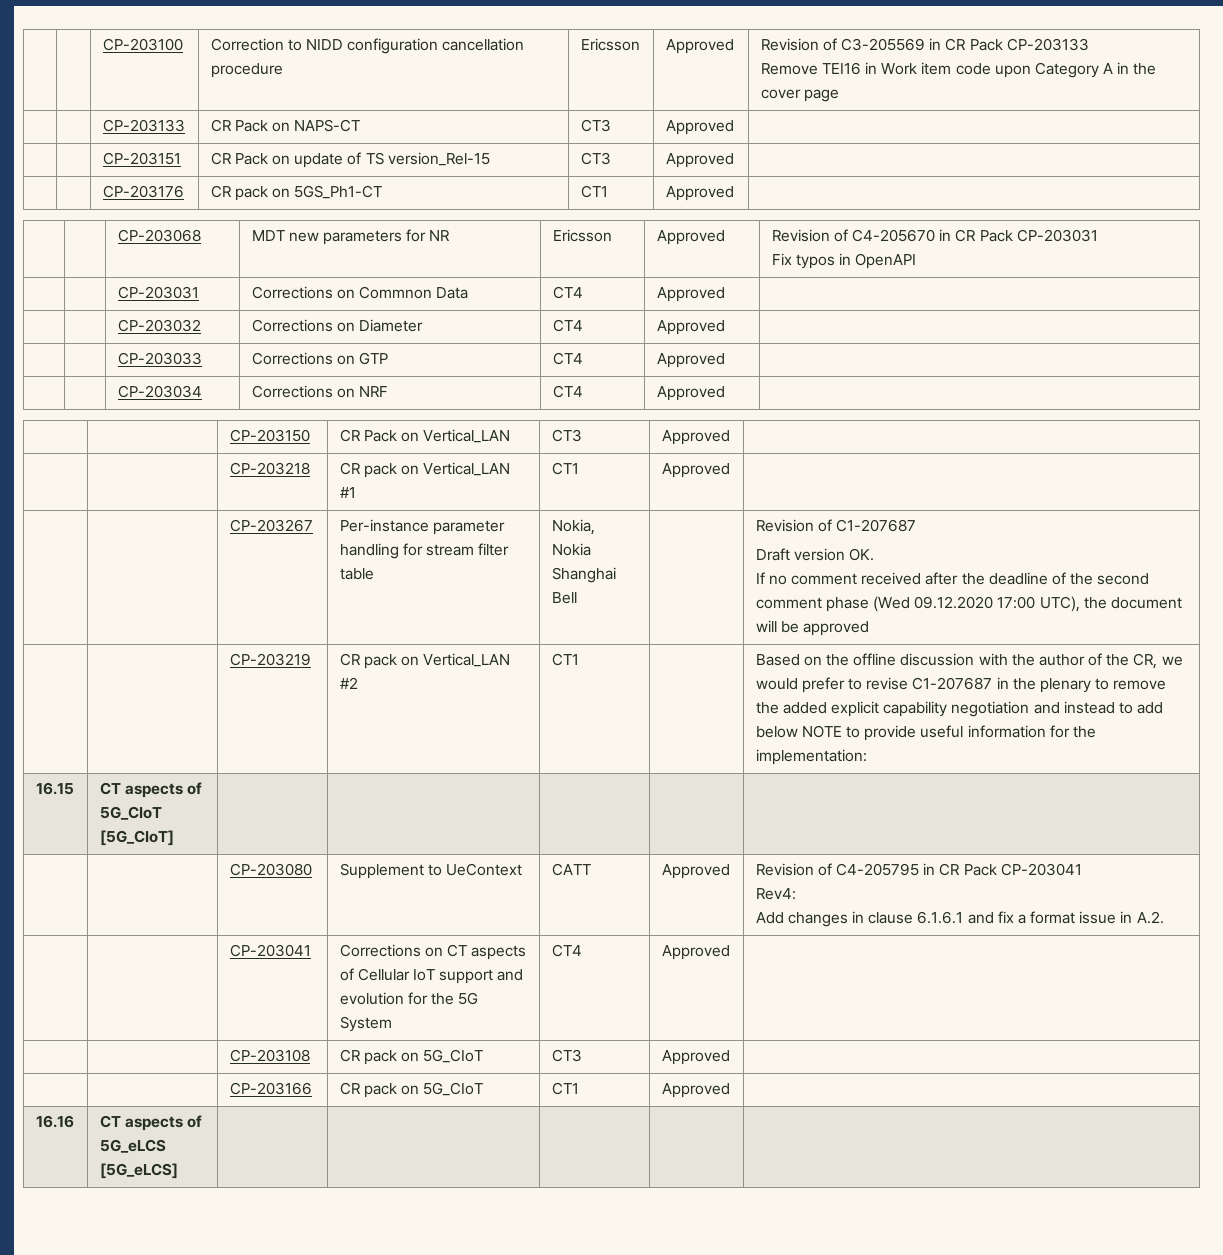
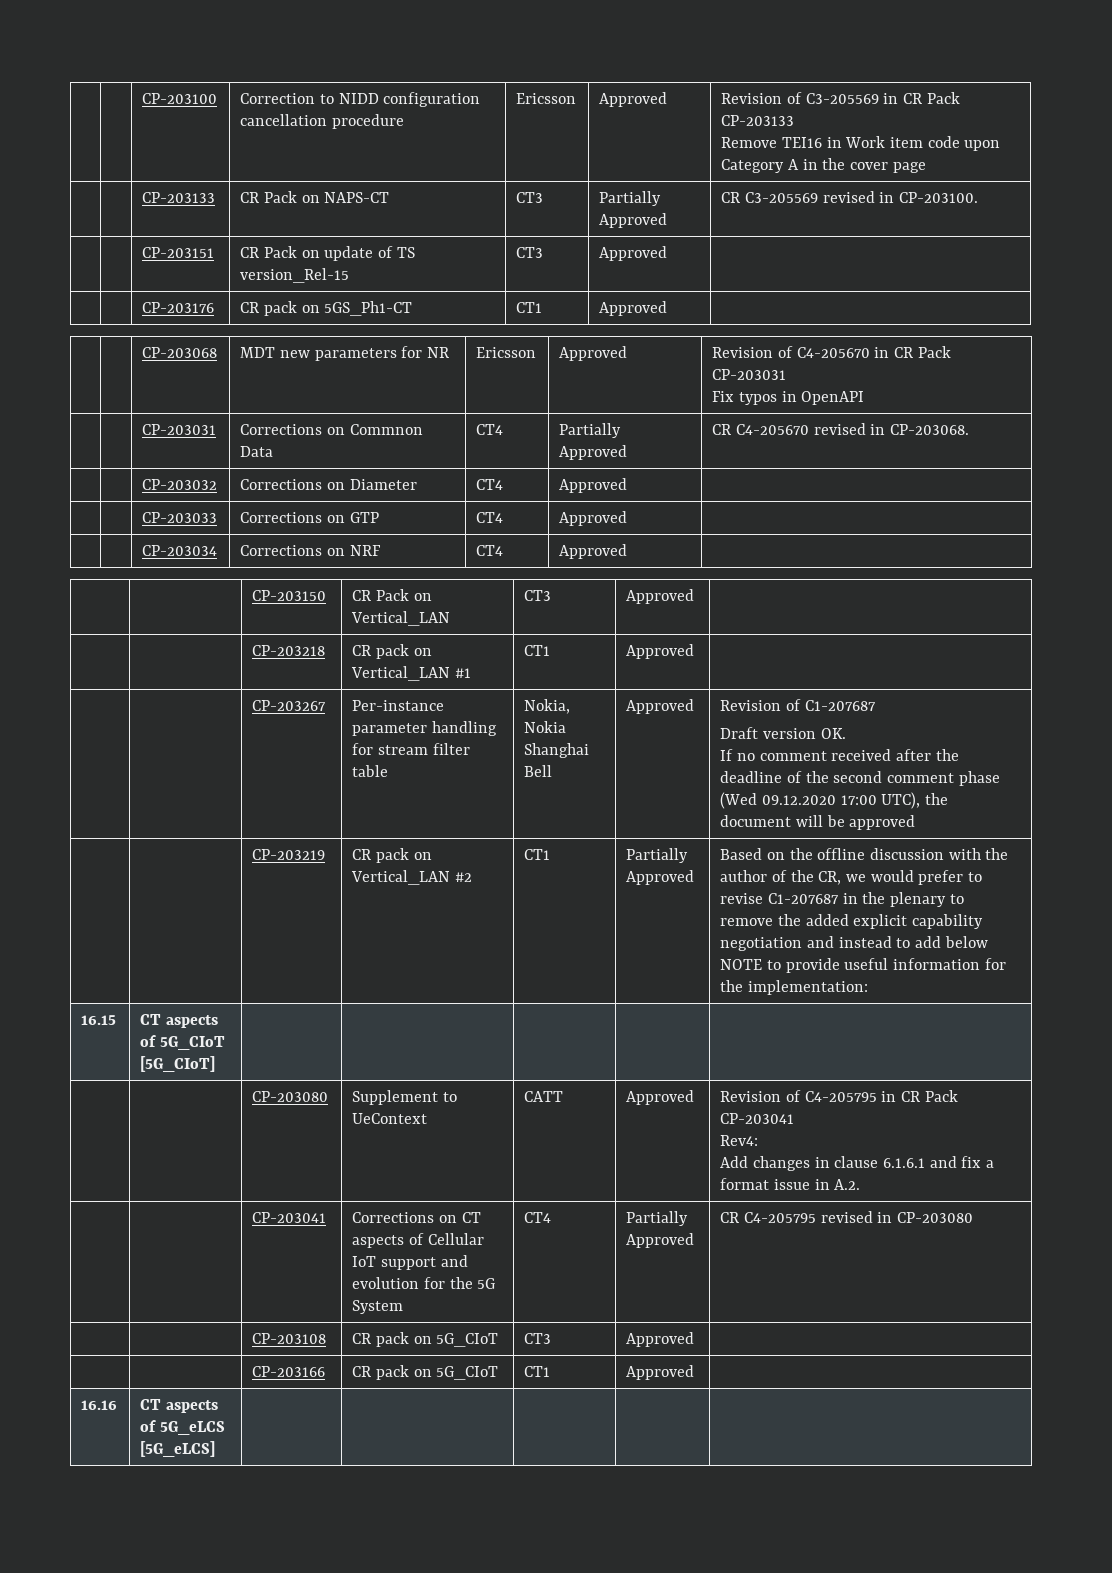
- | | CP-203133 | CR Pack on NAPS-CT | CT3 | Approved |
+ | | CP-203133 | CR Pack on NAPS-CT | CT3 | Partially Approved | CR C3-205569 revised in CP-203100.
- | | CP-203031 | Corrections on Commnon Data | CT4 | Approved |
+ | | CP-203031 | Corrections on Commnon Data | CT4 | Partially Approved | CR C4-205670 revised in CP-203068.
- | | CP-203267 | Per-instance parameter handling for stream filter table | Nokia, Nokia Shanghai Bell | | Revision of C1-207687
+ | | CP-203267 | Per-instance parameter handling for stream filter table | Nokia, Nokia Shanghai Bell | Approved | Revision of C1-207687
- CR pack on Vertical_LAN #2 | CT1
+ CR pack on Vertical_LAN #2 | CT1 | Partially Approved
- | | CP-203041 | Corrections on CT aspects of Cellular IoT support and evolution for the 5G System | CT4 | Approved |
+ | | CP-203041 | Corrections on CT aspects of Cellular IoT support and evolution for the 5G System | CT4 | Partially Approved | CR C4-205795 revised in CP-203080

